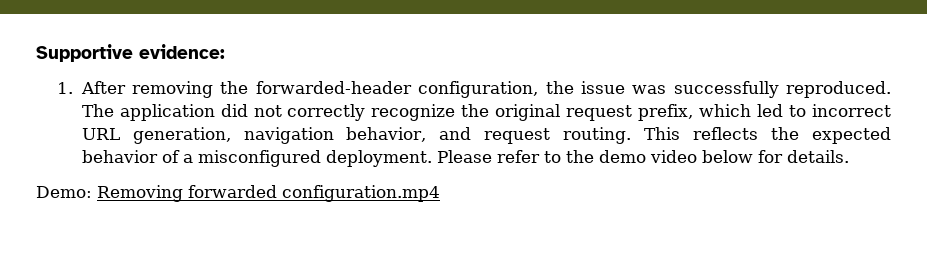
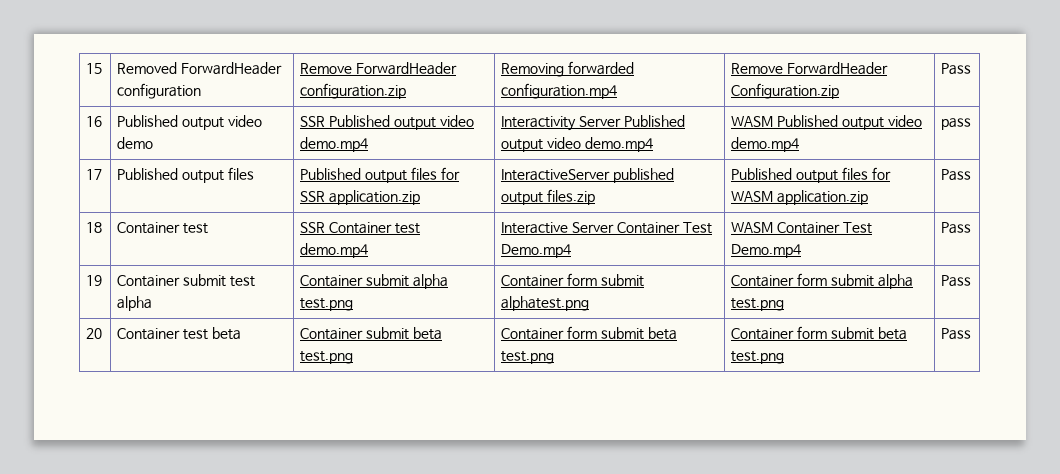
- Supportive evidence:
- 1. After removing the forwarded-header configuration, the issue was successfully reproduced. The application did not correctly recognize the original request prefix, which led to incorrect URL generation, navigation behavior, and request routing. This reflects the expected behavior of a misconfigured deployment. Please refer to the demo video below for details.
- Demo: Removing forwarded configuration.mp4
+ 15 | Removed ForwardHeader configuration | Remove ForwardHeader configuration.zip | Removing forwarded configuration.mp4 | Remove ForwardHeader Configuration.zip | Pass
+ 16 | Published output video demo | SSR Published output video demo.mp4 | Interactivity Server Published output video demo.mp4 | WASM Published output video demo.mp4 | pass
+ 17 | Published output files | Published output files for SSR application.zip | InteractiveServer published output files.zip | Published output files for WASM application.zip | Pass
+ 18 | Container test | SSR Container test demo.mp4 | Interactive Server Container Test Demo.mp4 | WASM Container Test Demo.mp4 | Pass
+ 19 | Container submit test alpha | Container submit alpha test.png | Container form submit alphatest.png | Container form submit alpha test.png | Pass
+ 20 | Container test beta | Container submit beta test.png | Container form submit beta test.png | Container form submit beta test.png | Pass

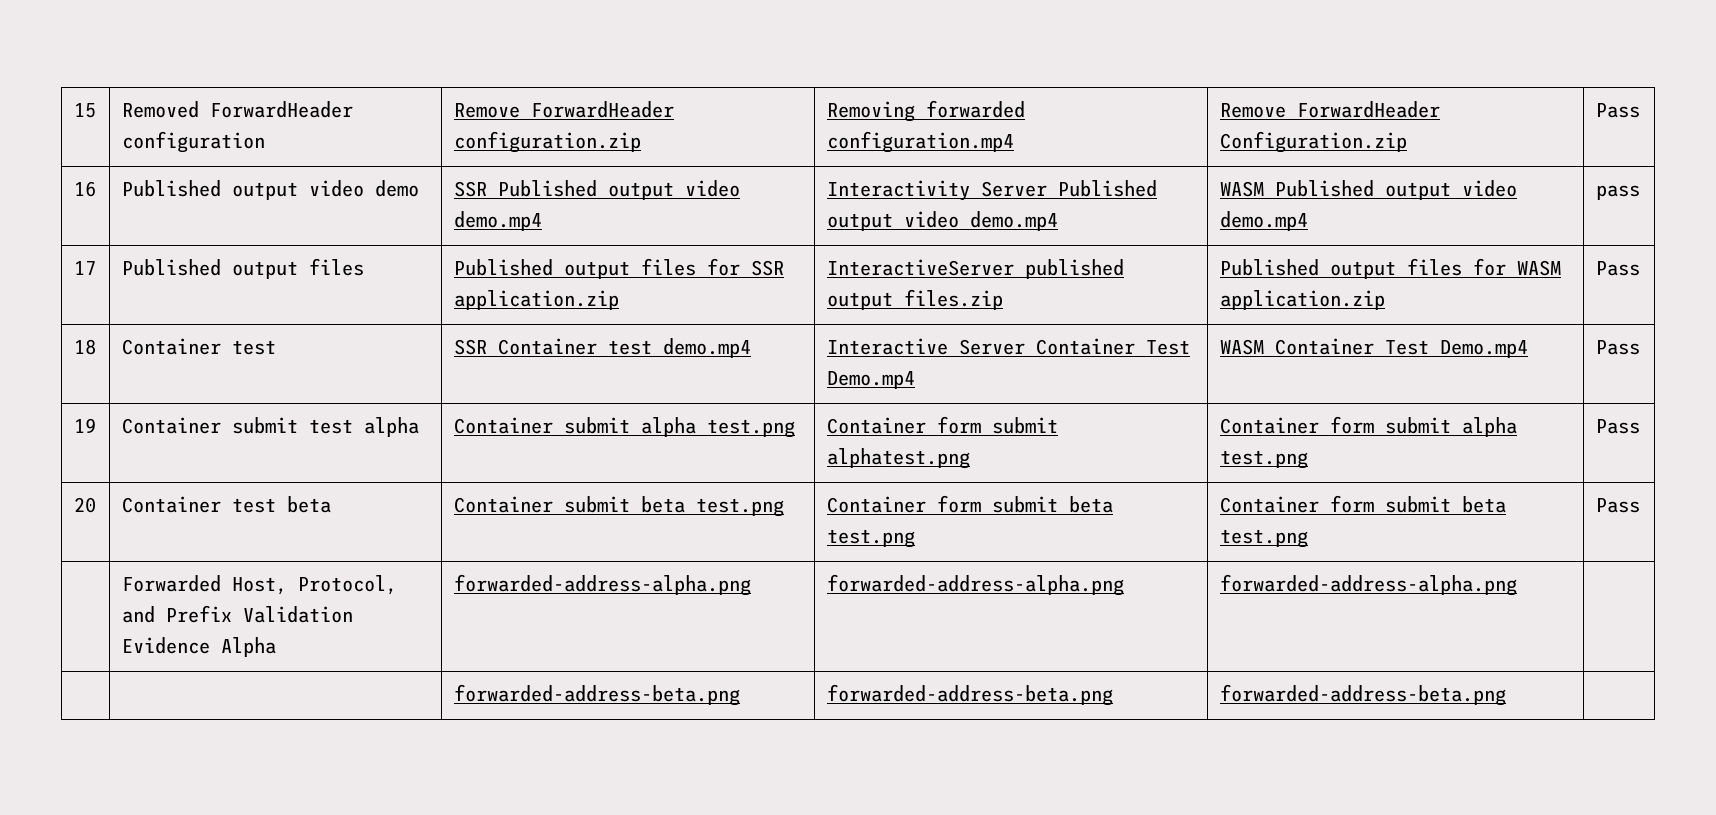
+ | Forwarded Host, Protocol, and Prefix Validation Evidence Alpha | forwarded-address-alpha.png | forwarded-address-alpha.png | forwarded-address-alpha.png |
+ | | forwarded-address-beta.png | forwarded-address-beta.png | forwarded-address-beta.png |

